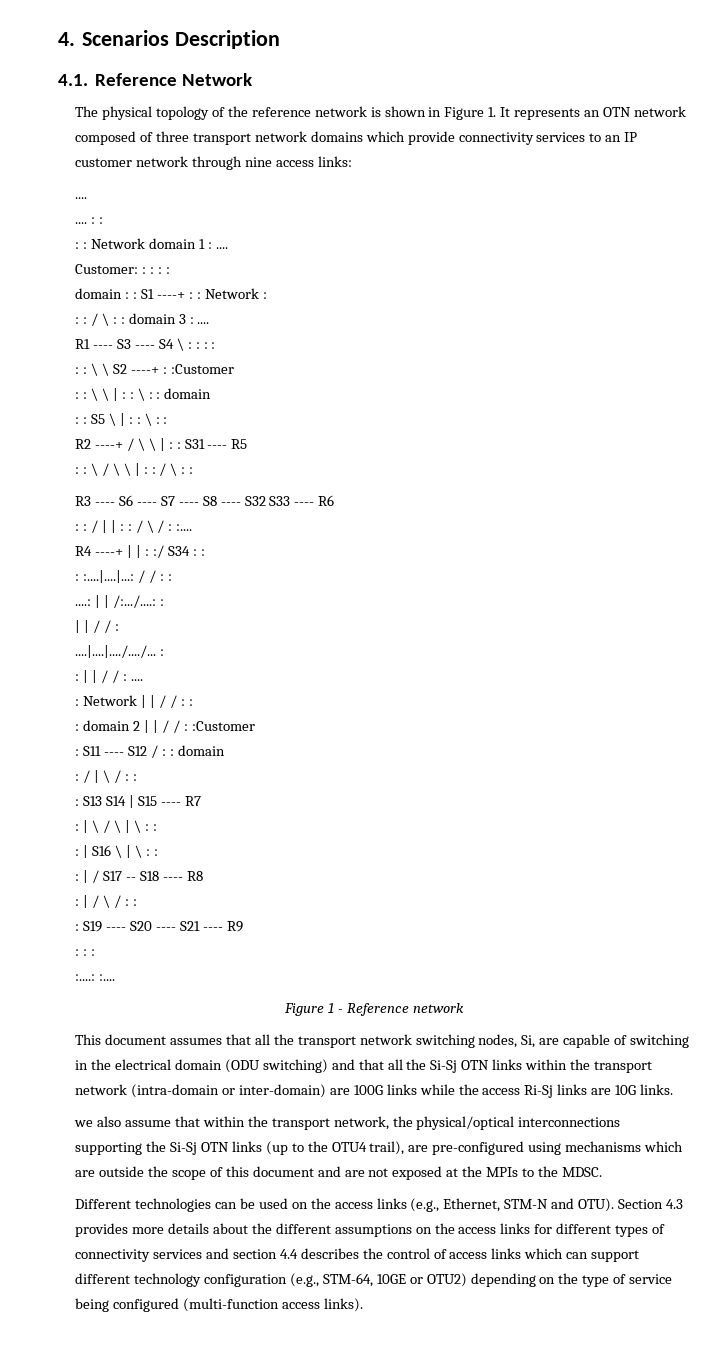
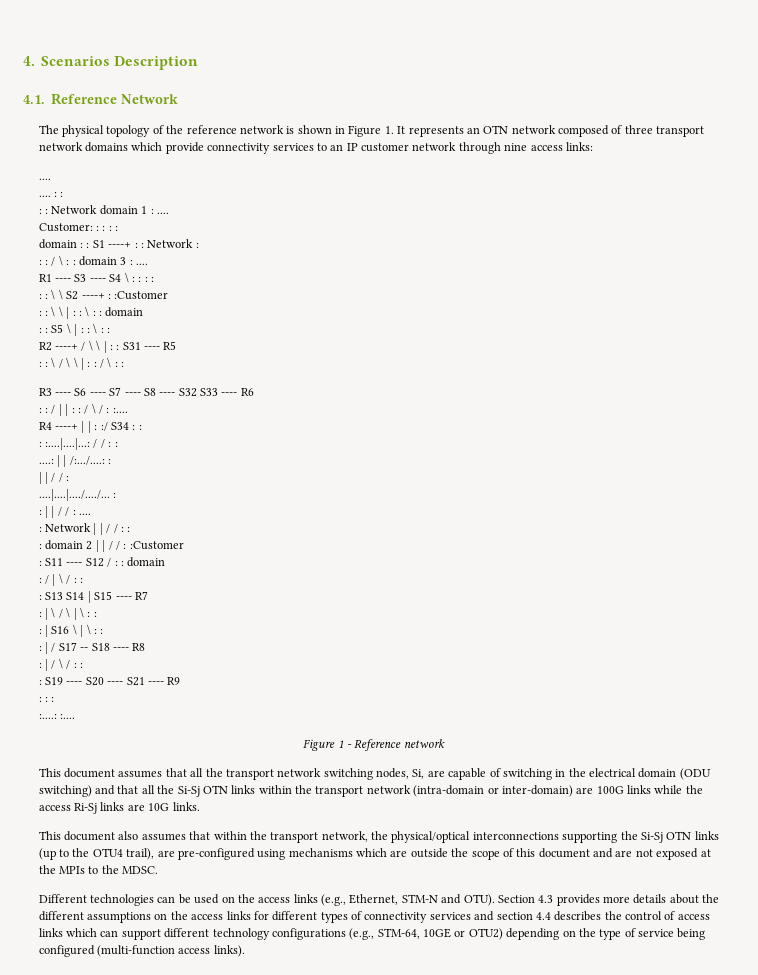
- we also assume that within the transport network, the physical/optical interconnections supporting the Si-Sj OTN links (up to the OTU4 trail), are pre-configured using mechanisms which are outside the scope of this document and are not exposed at the MPIs to the MDSC.
+ This document also assumes that within the transport network, the physical/optical interconnections supporting the Si-Sj OTN links (up to the OTU4 trail), are pre-configured using mechanisms which are outside the scope of this document and are not exposed at the MPIs to the MDSC.
- Section 4.3 provides more details about the different assumptions on the access links for different types of connectivity services and section 4.4 describes the control of access links which can support different technology configuration (e.g., STM-64, 10GE or OTU2) depending on the type of service being configured (multi-function access links).
+ Section 4.3 provides more details about the different assumptions on the access links for different types of connectivity services and section 4.4 describes the control of access links which can support different technology configurations (e.g., STM-64, 10GE or OTU2) depending on the type of service being configured (multi-function access links).

